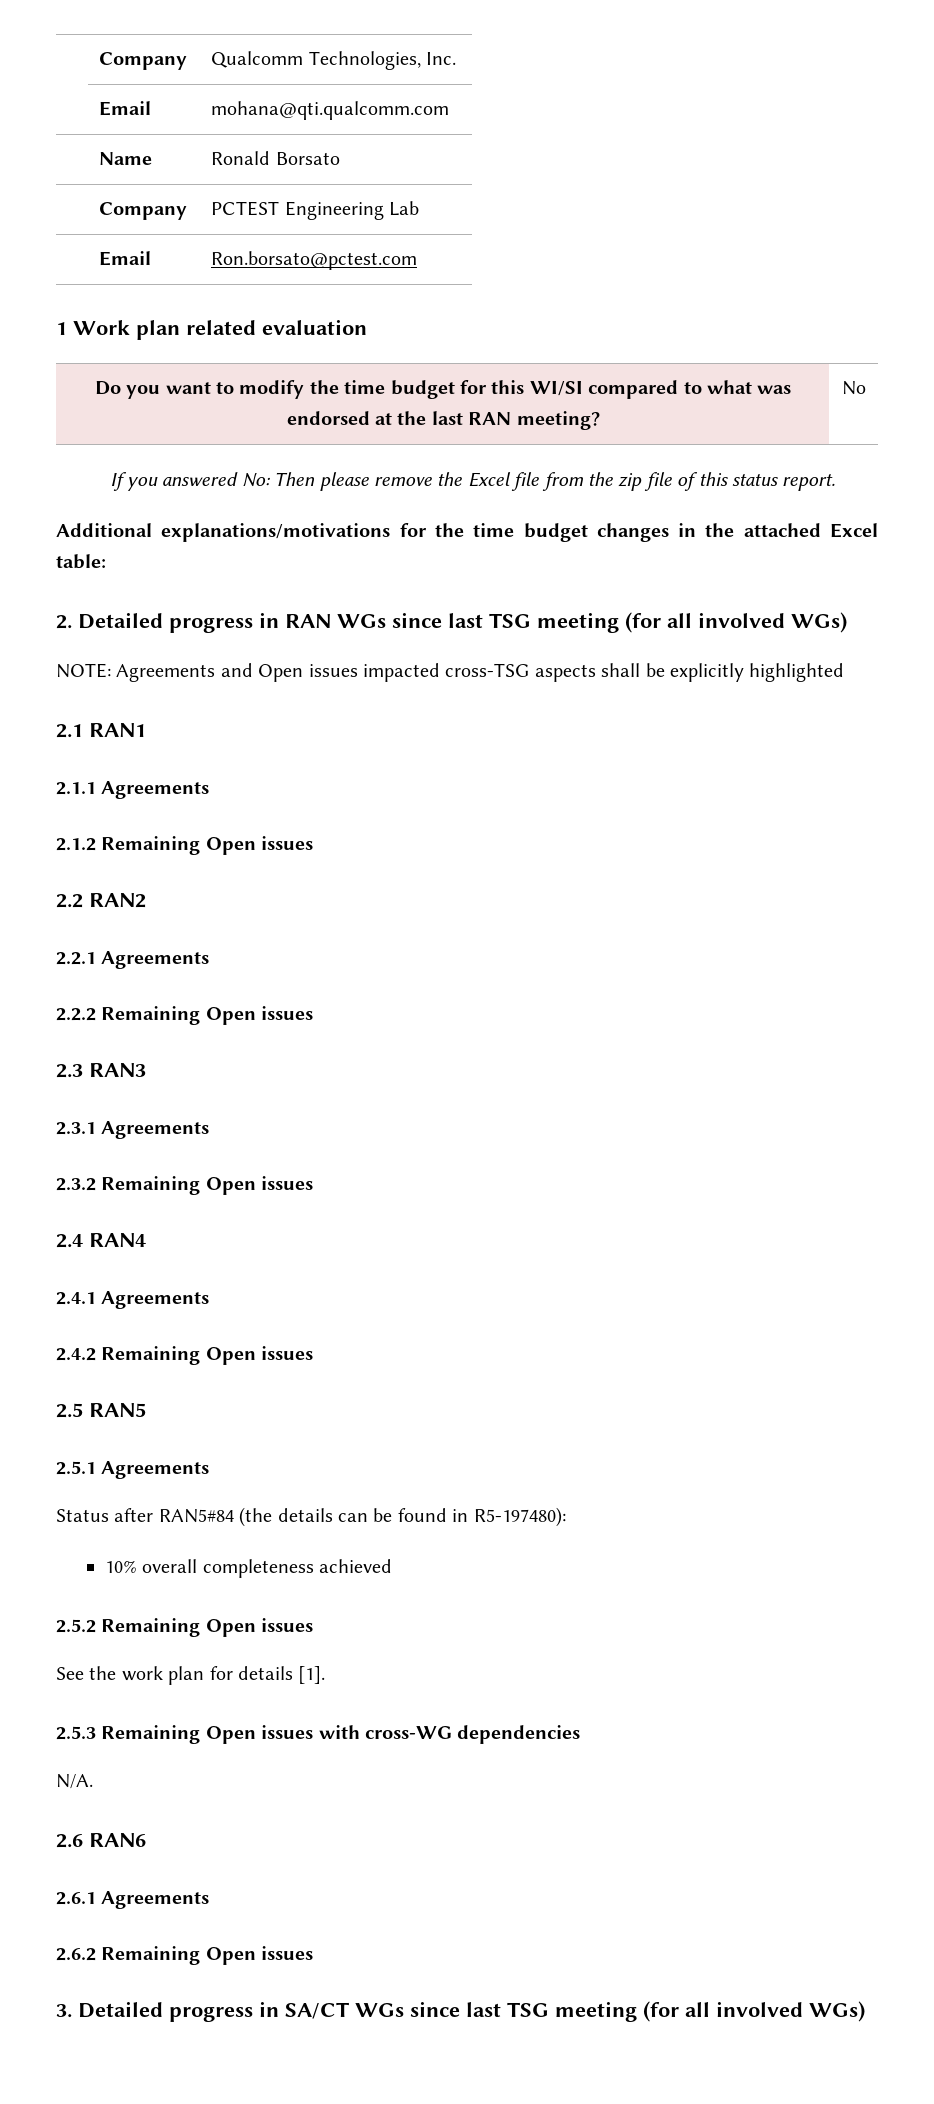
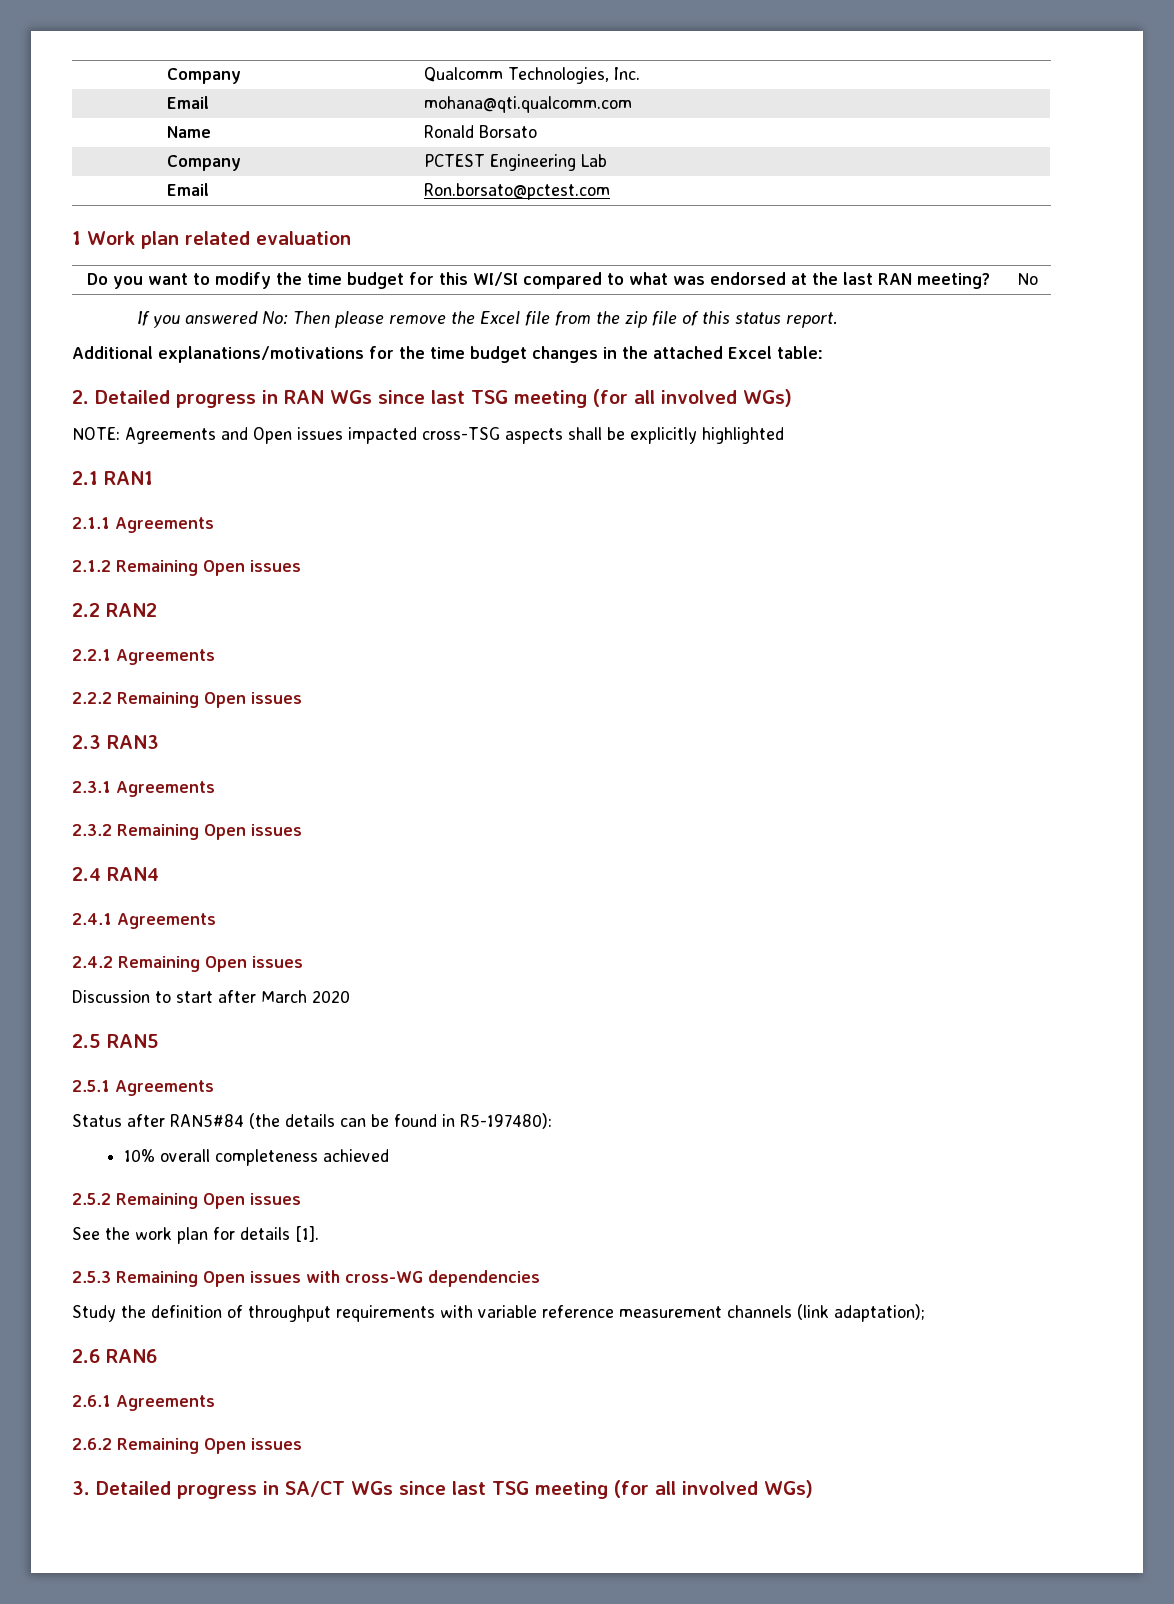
+ Discussion to start after March 2020
- N/A.
+ Study the definition of throughput requirements with variable reference measurement channels (link adaptation);

